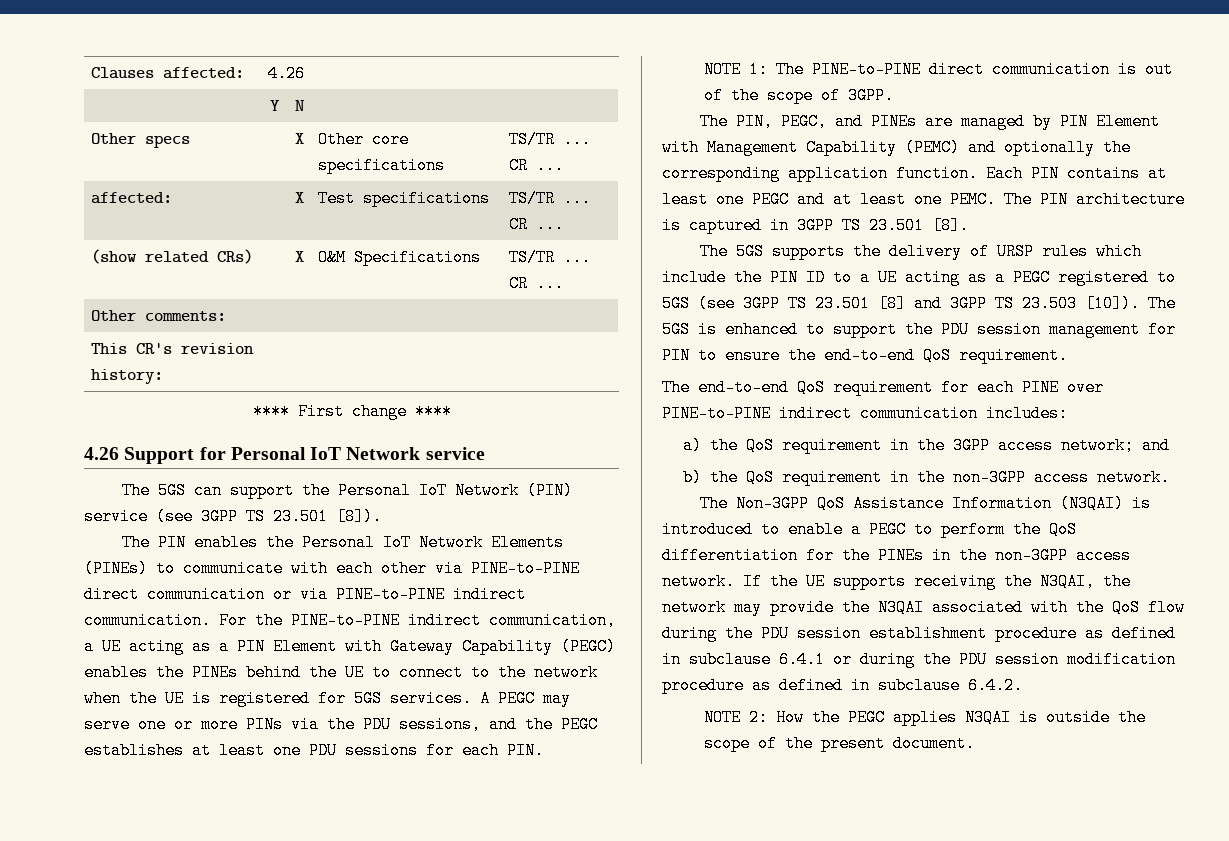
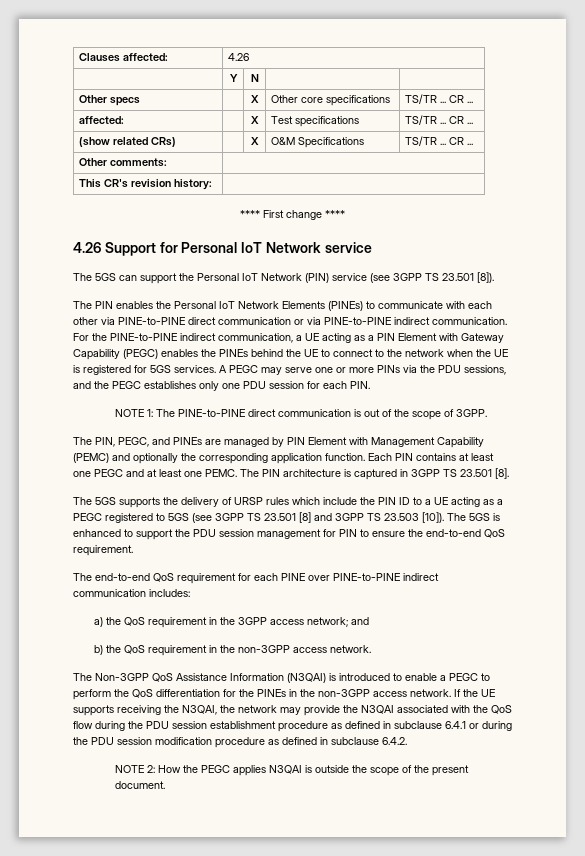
- A PEGC may serve one or more PINs via the PDU sessions, and the PEGC establishes at least one PDU sessions for each PIN.
+ A PEGC may serve one or more PINs via the PDU sessions, and the PEGC establishes only one PDU session for each PIN.

